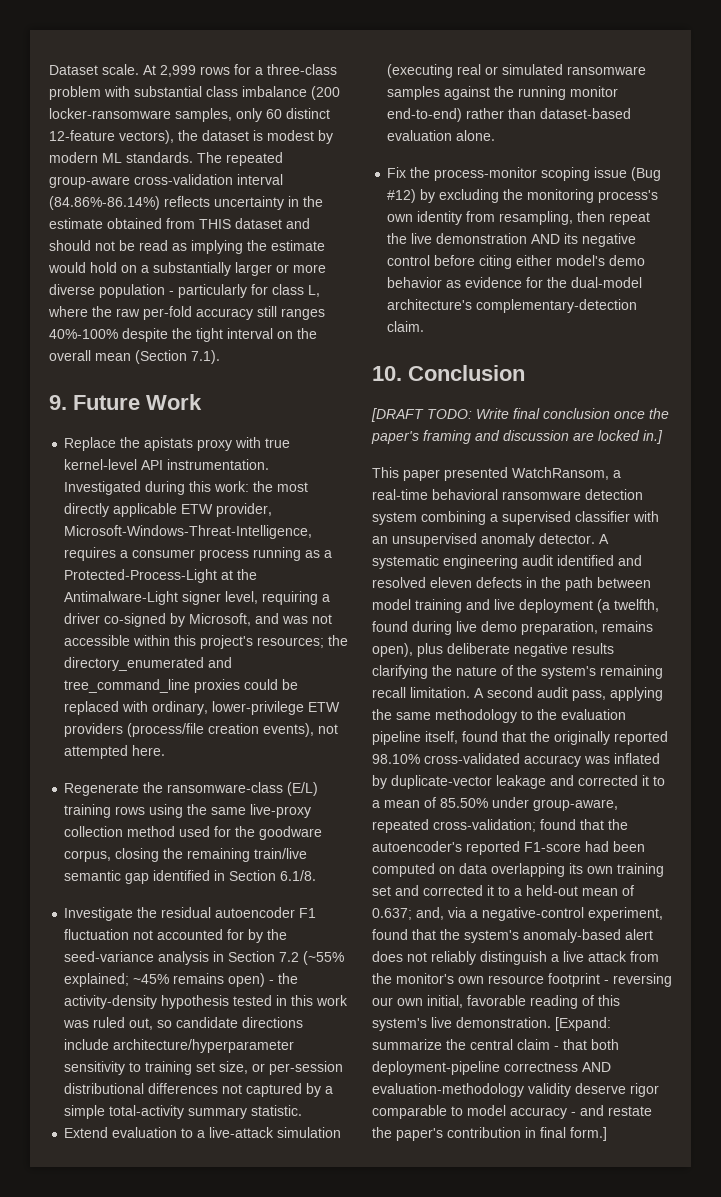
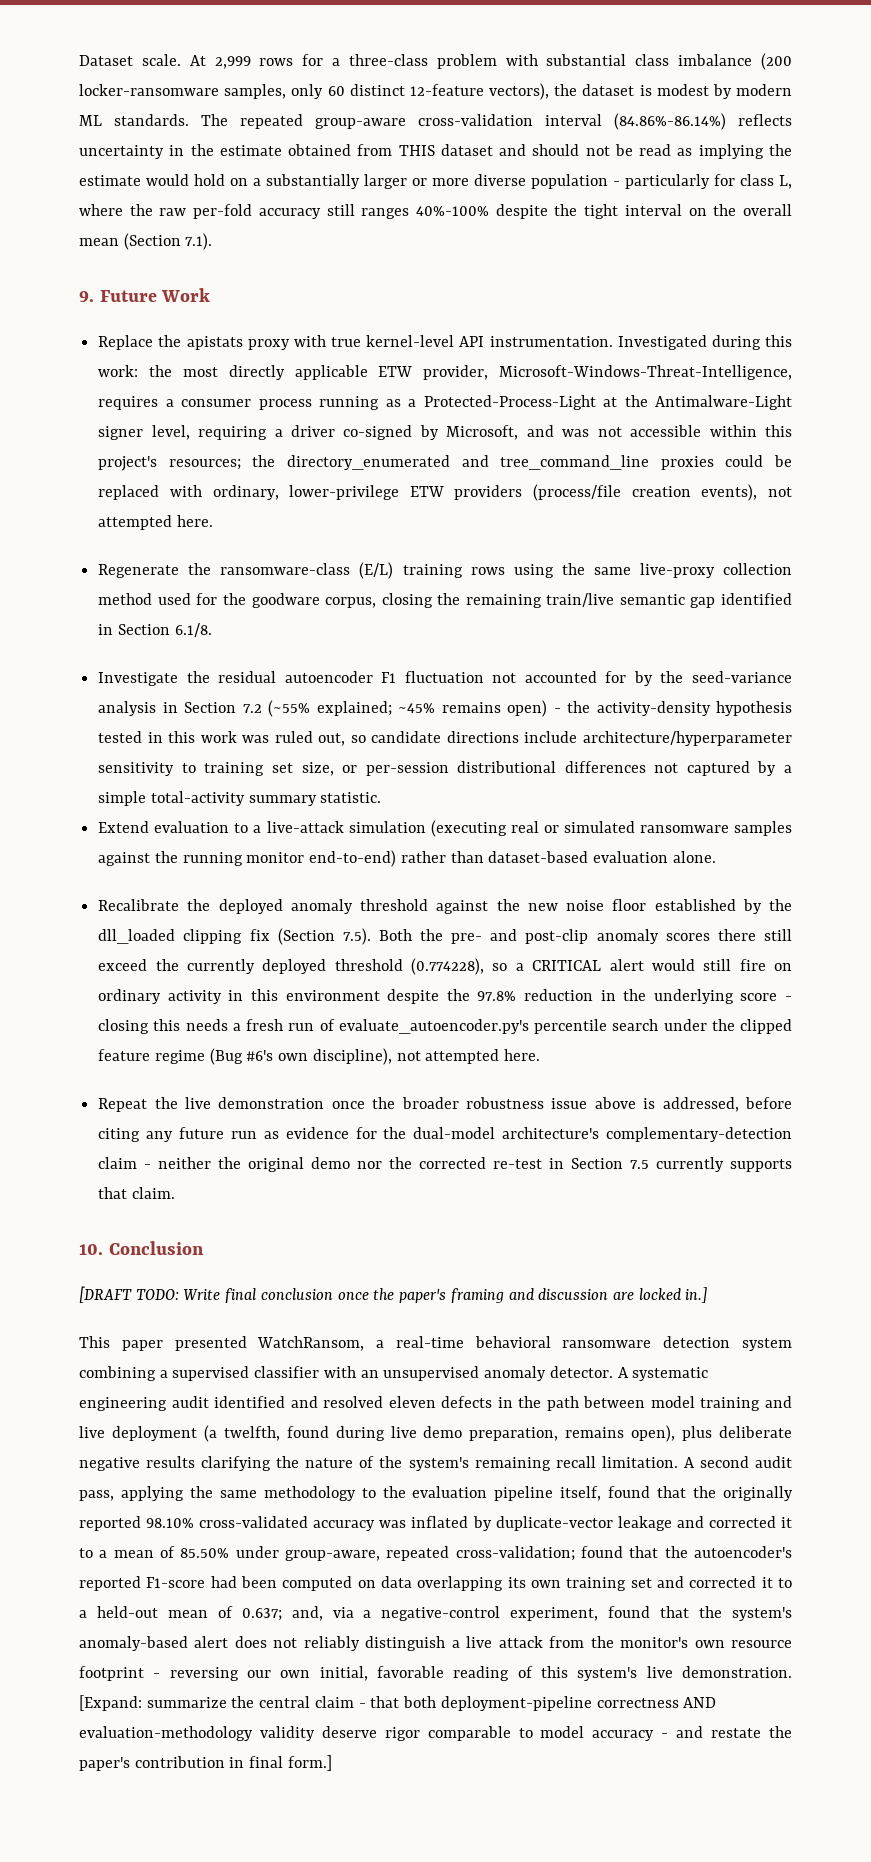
- Fix the process-monitor scoping issue (Bug #12) by excluding the monitoring process's own identity from resampling, then repeat the live demonstration AND its negative control before citing either model's demo behavior as evidence for the dual-model architecture's complementary-detection claim.
+ Recalibrate the deployed anomaly threshold against the new noise floor established by the dll_loaded clipping fix (Section 7.5). Both the pre- and post-clip anomaly scores there still exceed the currently deployed threshold (0.774228), so a CRITICAL alert would still fire on ordinary activity in this environment despite the 97.8% reduction in the underlying score - closing this needs a fresh run of evaluate_autoencoder.py's percentile search under the clipped feature regime (Bug #6's own discipline), not attempted here.
+ Repeat the live demonstration once the broader robustness issue above is addressed, before citing any future run as evidence for the dual-model architecture's complementary-detection claim - neither the original demo nor the corrected re-test in Section 7.5 currently supports that claim.

